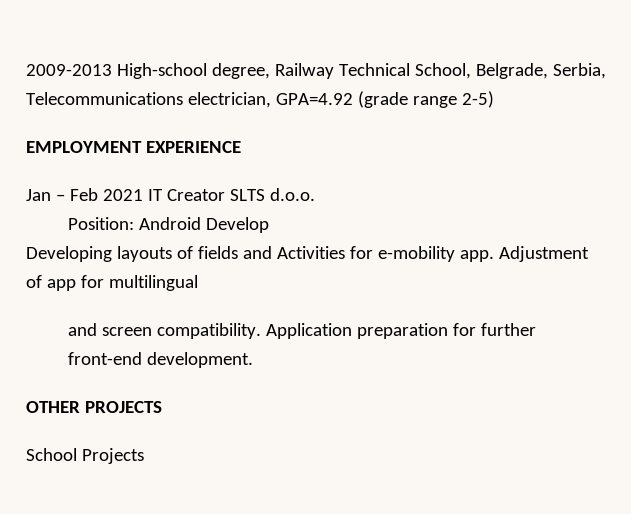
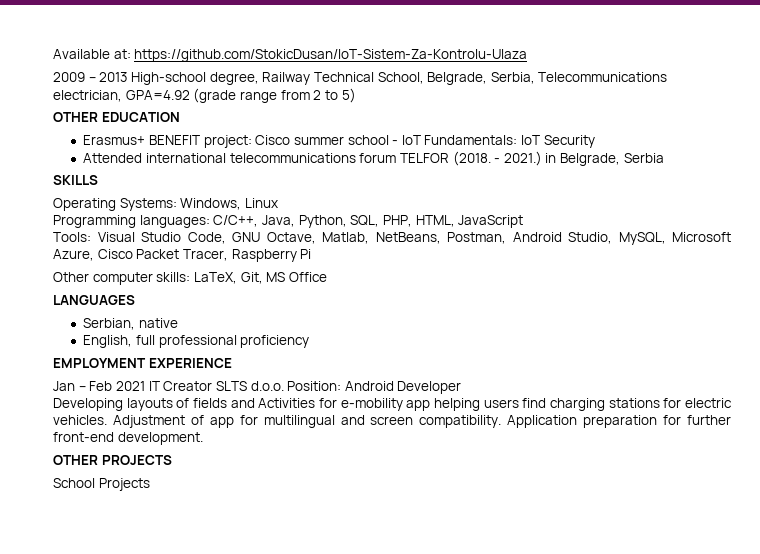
- 2009-2013 High-school degree, Railway Technical School, Belgrade, Serbia, Telecommunications electrician, GPA=4.92 (grade range 2-5)
+ Available at: https://github.com/StokicDusan/IoT-Sistem-Za-Kontrolu-Ulaza
+ 2009 – 2013 High-school degree, Railway Technical School, Belgrade, Serbia, Telecommunications electrician, GPA=4.92 (grade range from 2 to 5)
+ OTHER EDUCATION
+ Erasmus+ BENEFIT project: Cisco summer school - IoT Fundamentals: IoT Security
+ Attended international telecommunications forum TELFOR (2018. - 2021.) in Belgrade, Serbia
+ SKILLS
+ Operating Systems: Windows, Linux
+ Programming languages: C/C++, Java, Python, SQL, PHP, HTML, JavaScript
+ Tools: Visual Studio Code, GNU Octave, Matlab, NetBeans, Postman, Android Studio, MySQL, Microsoft Azure, Cisco Packet Tracer, Raspberry Pi
+ Other computer skills: LaTeX, Git, MS Office
+ LANGUAGES
+ Serbian, native
+ English, full professional proficiency
- Jan – Feb 2021 IT Creator SLTS d.o.o.
- Position: Android Develop
+ Jan – Feb 2021 IT Creator SLTS d.o.o. Position: Android Developer
- Developing layouts of fields and Activities for e-mobility app.
+ Developing layouts of fields and Activities for e-mobility app helping users find charging stations for electric vehicles.
- Adjustment of app for multilingual
- and screen compatibility.
+ Adjustment of app for multilingual and screen compatibility.

